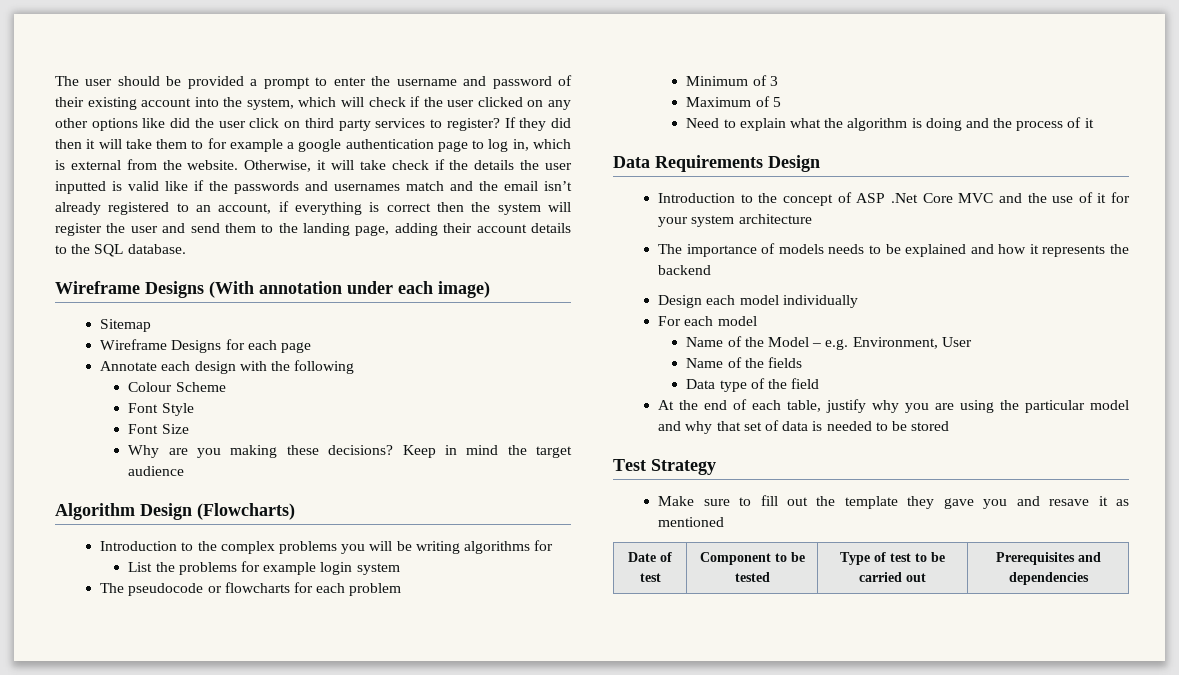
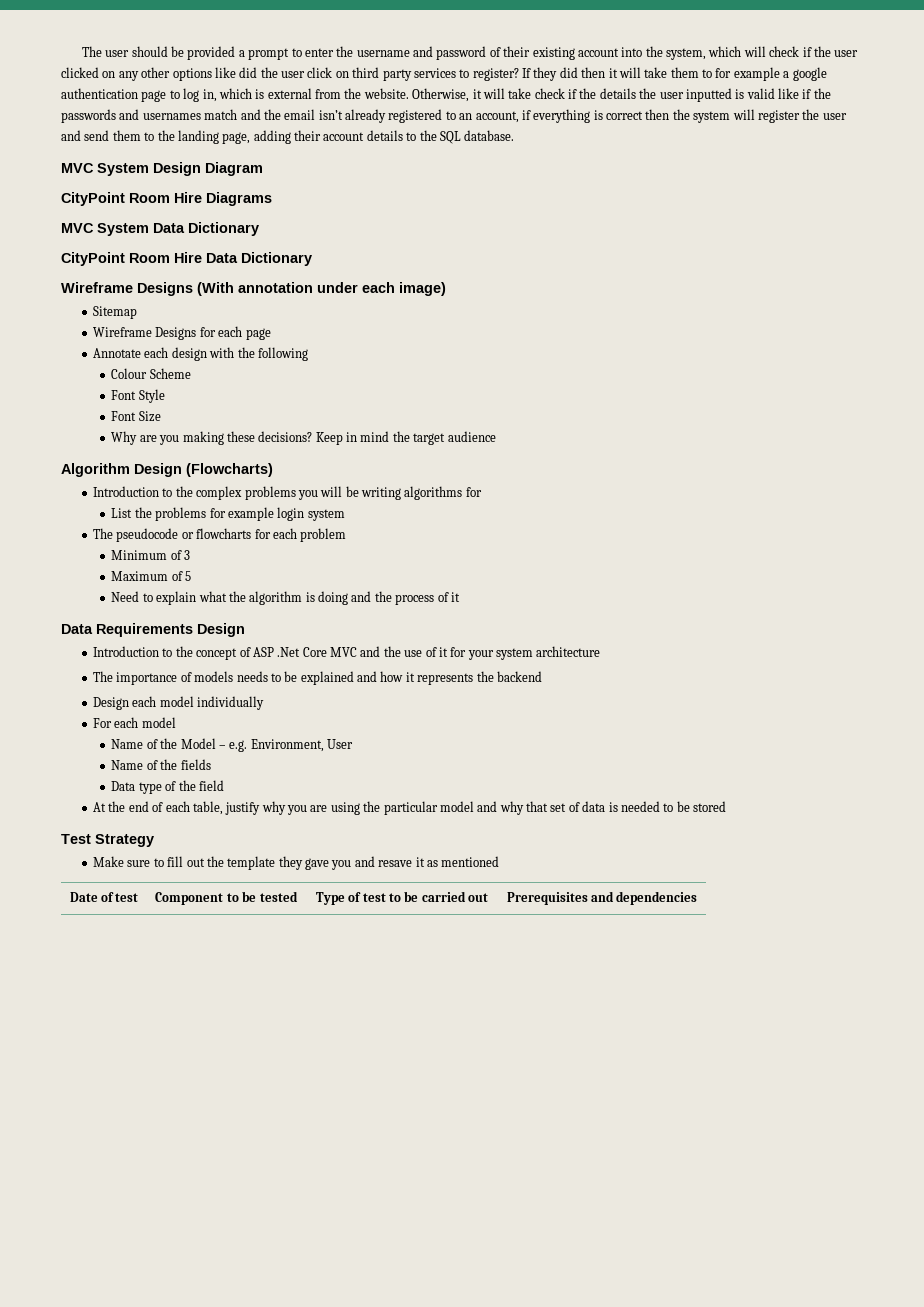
+ MVC System Design Diagram
+ CityPoint Room Hire Diagrams
+ MVC System Data Dictionary
+ CityPoint Room Hire Data Dictionary

